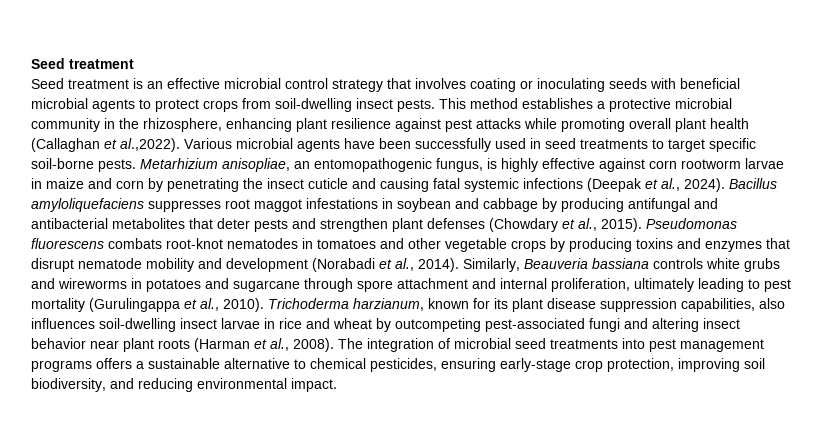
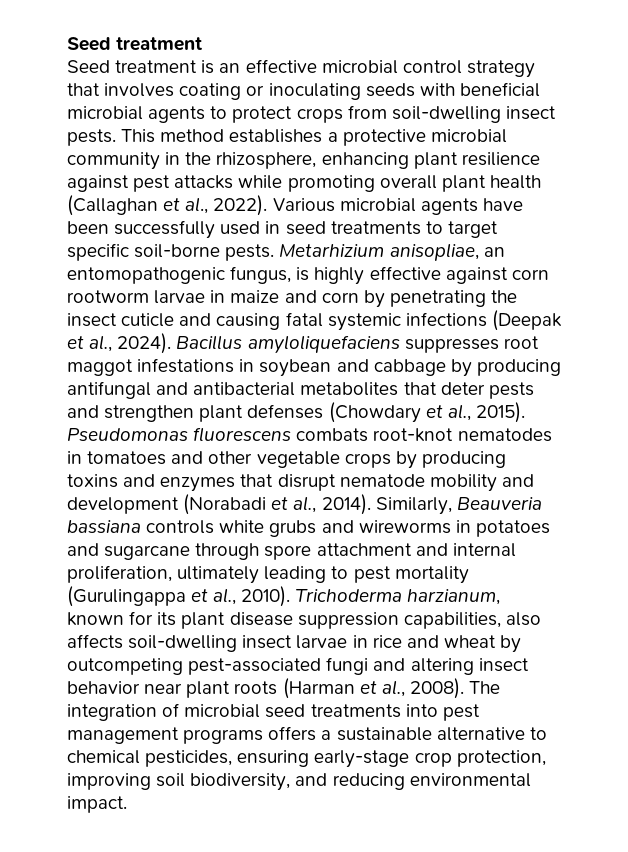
- This method establishes a protective microbial community in the rhizosphere, enhancing plant resilience against pest attacks while promoting overall plant health (Callaghan et al.,2022). Various microbial agents have been successfully used in seed treatments to target specific soil-borne pests.
+ This method establishes a protective microbial community in the rhizosphere, enhancing plant resilience against pest attacks while promoting overall plant health (Callaghan et al., 2022). Various microbial agents have been successfully used in seed treatments to target specific soil-borne pests.
- Trichoderma harzianum, known for its plant disease suppression capabilities, also influences soil-dwelling insect larvae in rice and wheat by outcompeting pest-associated fungi and altering insect behavior near plant roots (Harman et al., 2008).
+ Trichoderma harzianum, known for its plant disease suppression capabilities, also affects soil-dwelling insect larvae in rice and wheat by outcompeting pest-associated fungi and altering insect behavior near plant roots (Harman et al., 2008).

